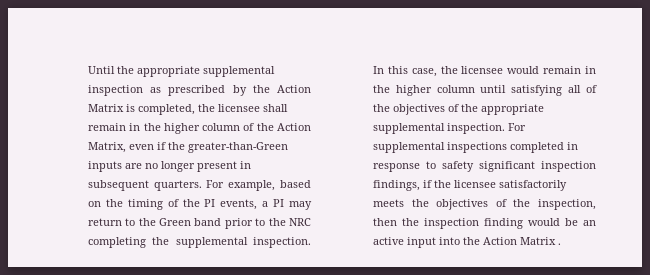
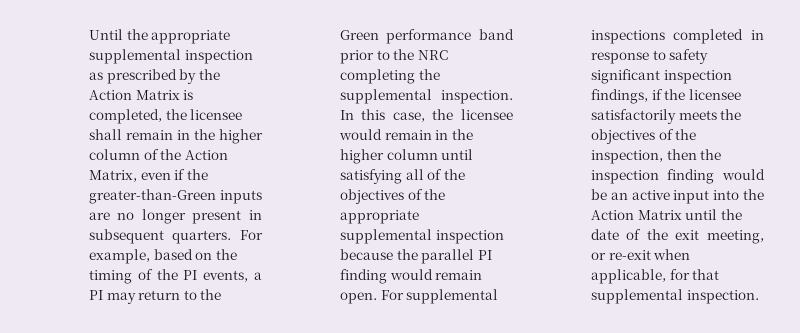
- For example, based on the timing of the PI events, a PI may return to the Green band prior to the NRC completing the supplemental inspection.
+ For example, based on the timing of the PI events, a PI may return to the Green performance band prior to the NRC completing the supplemental inspection.
- In this case, the licensee would remain in the higher column until satisfying all of the objectives of the appropriate supplemental inspection.
+ In this case, the licensee would remain in the higher column until satisfying all of the objectives of the appropriate supplemental inspection because the parallel PI finding would remain open.
- For supplemental inspections completed in response to safety significant inspection findings, if the licensee satisfactorily meets the objectives of the inspection, then the inspection finding would be an active input into the Action Matrix .
+ For supplemental inspections completed in response to safety significant inspection findings, if the licensee satisfactorily meets the objectives of the inspection, then the inspection finding would be an active input into the Action Matrix until the date of the exit meeting, or re-exit when applicable, for that supplemental inspection.

